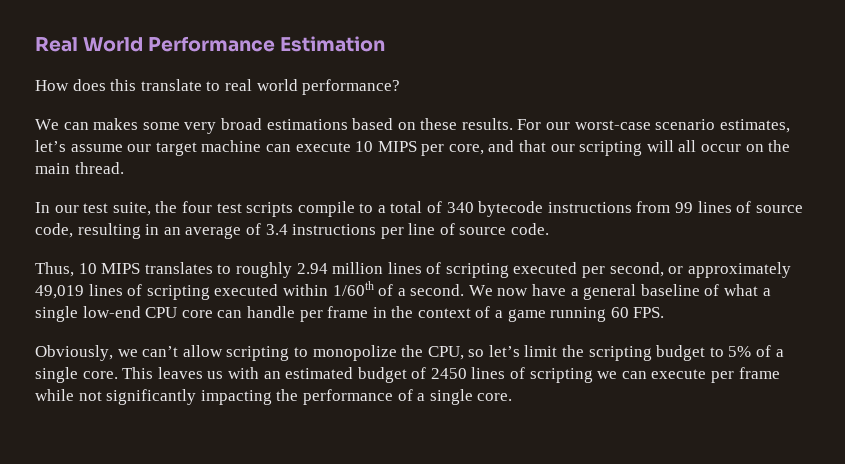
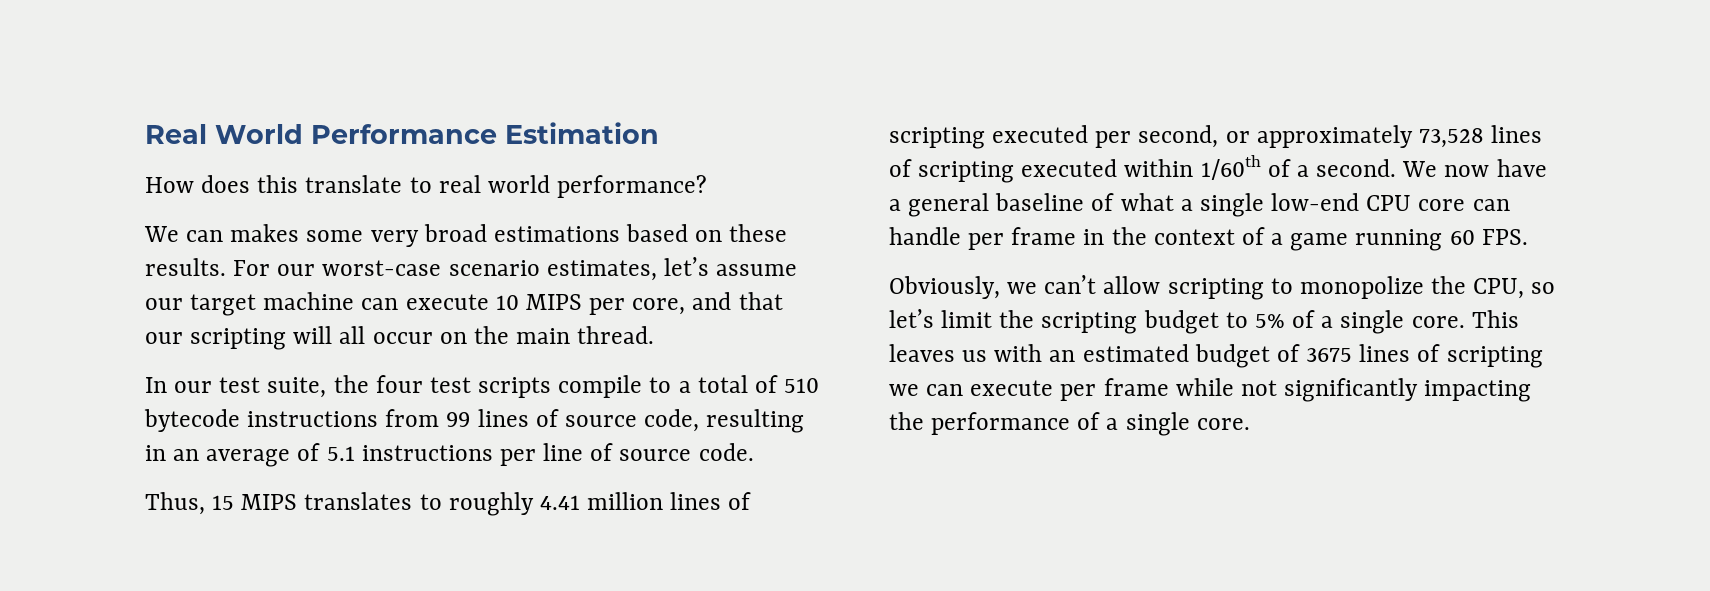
- In our test suite, the four test scripts compile to a total of 340 bytecode instructions from 99 lines of source code, resulting in an average of 3.4 instructions per line of source code.
+ In our test suite, the four test scripts compile to a total of 510 bytecode instructions from 99 lines of source code, resulting in an average of 5.1 instructions per line of source code.
- Thus, 10 MIPS translates to roughly 2.94 million lines of scripting executed per second, or approximately 49,019 lines of scripting executed within 1/60th of a second.
+ Thus, 15 MIPS translates to roughly 4.41 million lines of scripting executed per second, or approximately 73,528 lines of scripting executed within 1/60th of a second.
- This leaves us with an estimated budget of 2450 lines of scripting we can execute per frame while not significantly impacting the performance of a single core.
+ This leaves us with an estimated budget of 3675 lines of scripting we can execute per frame while not significantly impacting the performance of a single core.

